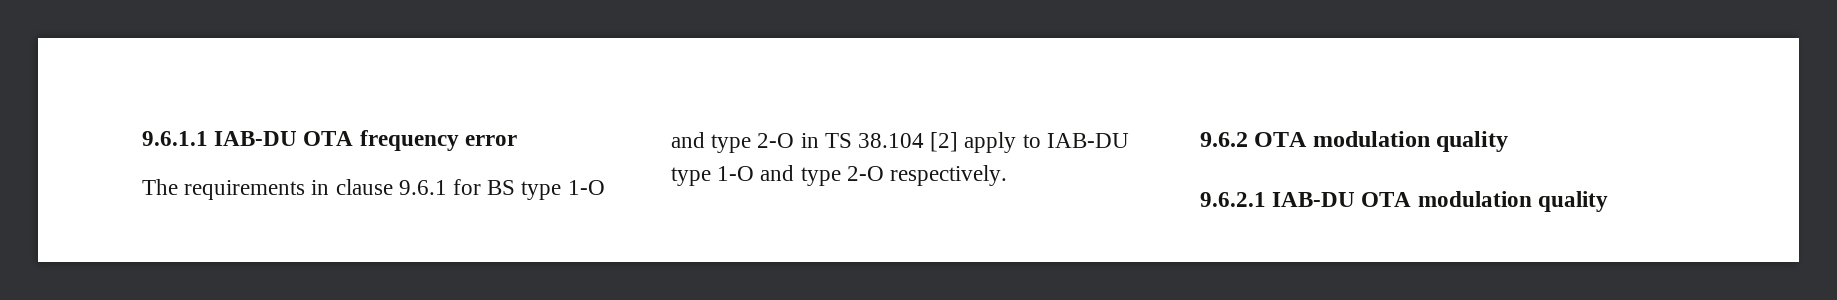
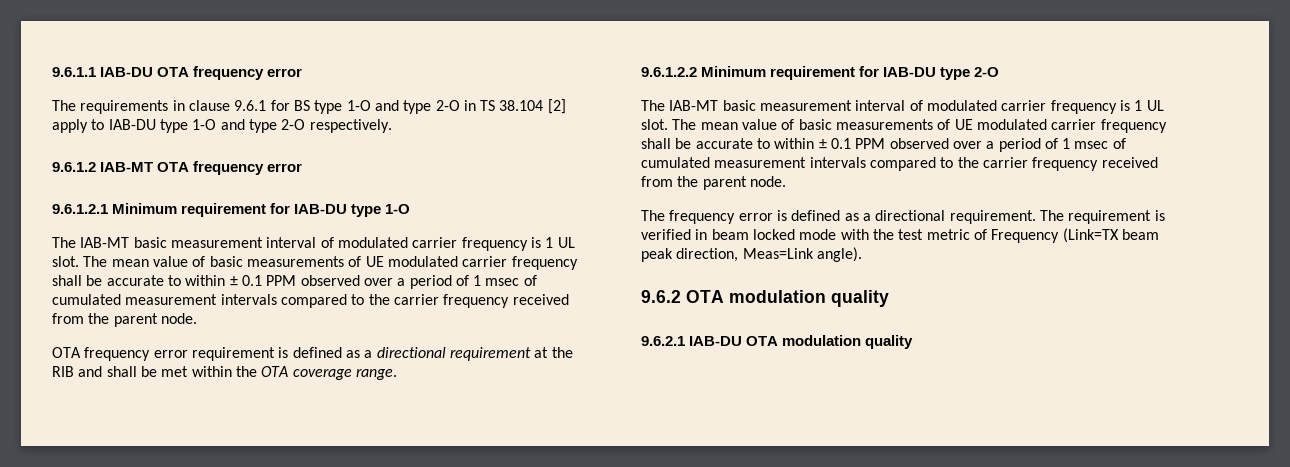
+ 9.6.1.2 IAB-MT OTA frequency error
+ 9.6.1.2.1 Minimum requirement for IAB-DU type 1-O
+ The IAB-MT basic measurement interval of modulated carrier frequency is 1 UL slot. The mean value of basic measurements of UE modulated carrier frequency shall be accurate to within ± 0.1 PPM observed over a period of 1 msec of cumulated measurement intervals compared to the carrier frequency received from the parent node.
+ OTA frequency error requirement is defined as a directional requirement at the RIB and shall be met within the OTA coverage range.
+ 9.6.1.2.2 Minimum requirement for IAB-DU type 2-O
+ The IAB-MT basic measurement interval of modulated carrier frequency is 1 UL slot. The mean value of basic measurements of UE modulated carrier frequency shall be accurate to within ± 0.1 PPM observed over a period of 1 msec of cumulated measurement intervals compared to the carrier frequency received from the parent node.
+ The frequency error is defined as a directional requirement. The requirement is verified in beam locked mode with the test metric of Frequency (Link=TX beam peak direction, Meas=Link angle).

